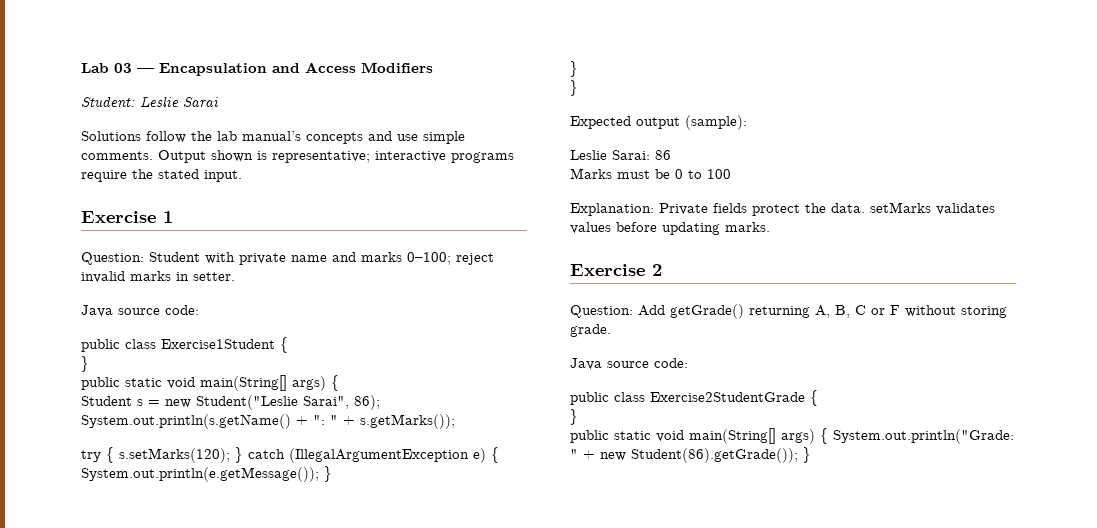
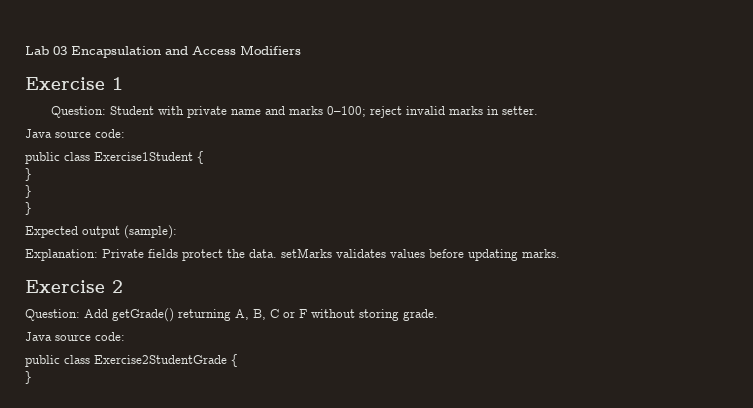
- Lab 03 — Encapsulation and Access Modifiers
+ Lab 03 Encapsulation and Access Modifiers
- Student: Leslie Sarai
- Solutions follow the lab manual’s concepts and use simple comments. Output shown is representative; interactive programs require the stated input.
  public class Exercise1Student {
  }
- public static void main(String[] args) {
- Student s = new Student("Leslie Sarai", 86); System.out.println(s.getName() + ": " + s.getMarks());
- try { s.setMarks(120); } catch (IllegalArgumentException e) { System.out.println(e.getMessage()); }
- Leslie Sarai: 86
- Marks must be 0 to 100
- public static void main(String[] args) { System.out.println("Grade: " + new Student(86).getGrade()); }

